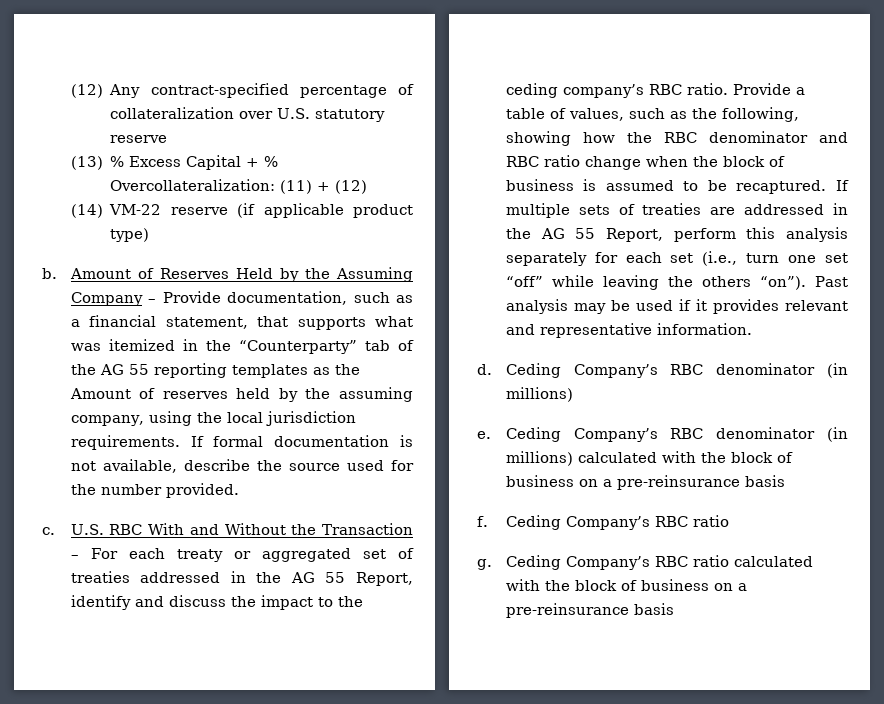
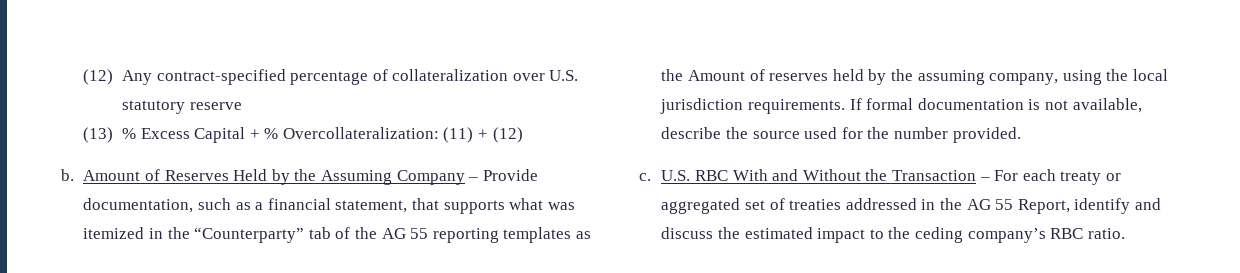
- (14) VM-22 reserve (if applicable product type)
- U.S. RBC With and Without the Transaction – For each treaty or aggregated set of treaties addressed in the AG 55 Report, identify and discuss the impact to the ceding company’s RBC ratio. Provide a table of values, such as the following, showing how the RBC denominator and RBC ratio change when the block of business is assumed to be recaptured. If multiple sets of treaties are addressed in the AG 55 Report, perform this analysis separately for each set (i.e., turn one set “off” while leaving the others “on”). Past analysis may be used if it provides relevant and representative information.
- d. Ceding Company’s RBC denominator (in millions)
- e. Ceding Company’s RBC denominator (in millions) calculated with the block of business on a pre-reinsurance basis
- f. Ceding Company’s RBC ratio
- g. Ceding Company’s RBC ratio calculated with the block of business on a pre-reinsurance basis
+ U.S. RBC With and Without the Transaction – For each treaty or aggregated set of treaties addressed in the AG 55 Report, identify and discuss the estimated impact to the ceding company’s RBC ratio.

